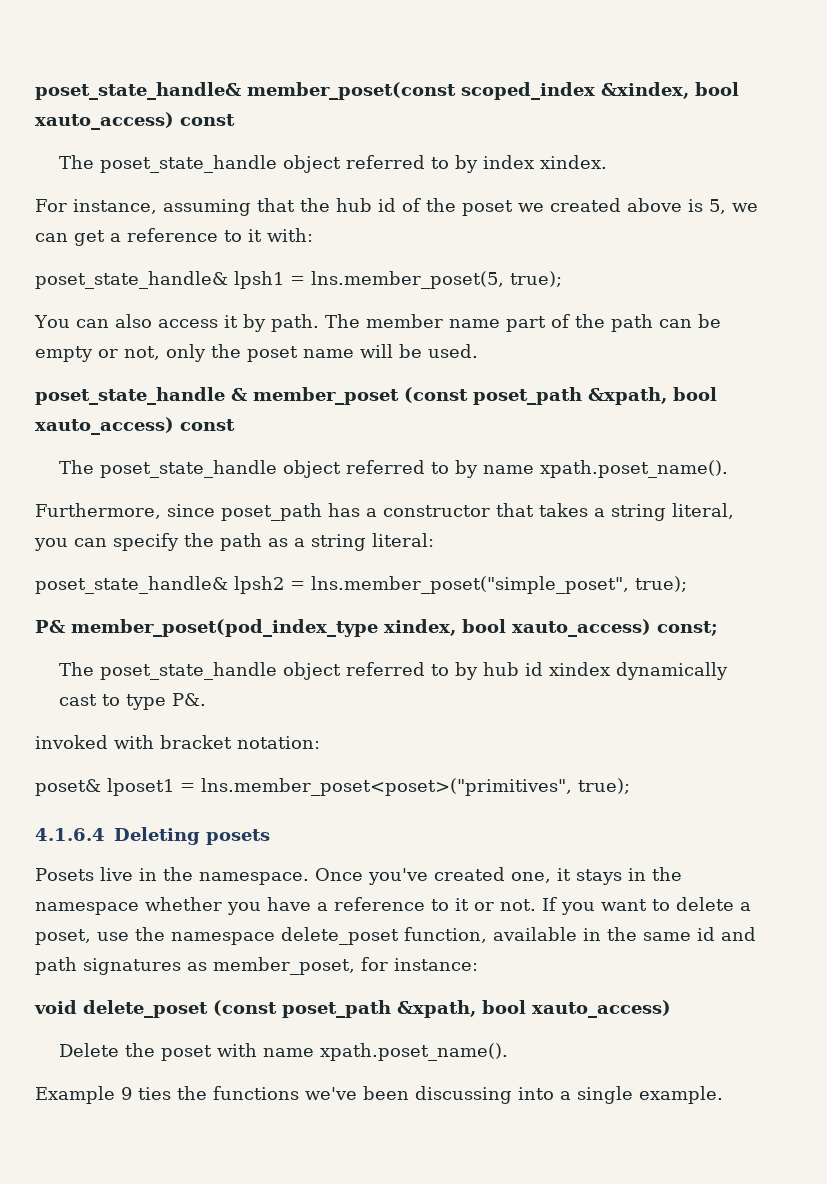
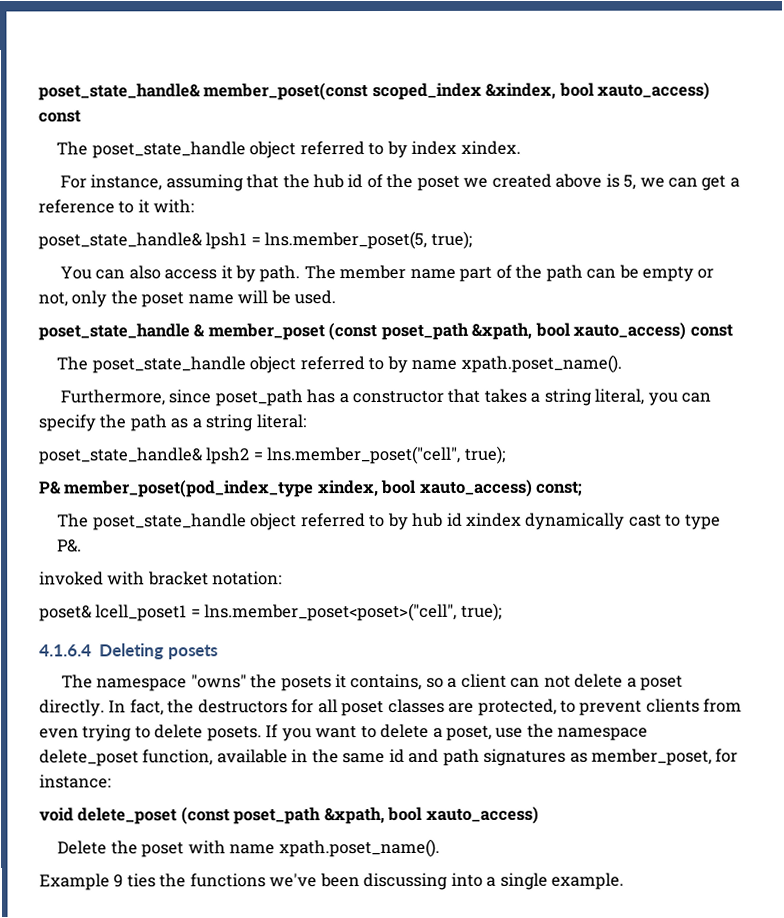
- poset_state_handle& lpsh2 = lns.member_poset("simple_poset", true);
+ poset_state_handle& lpsh2 = lns.member_poset("cell", true);
- poset& lposet1 = lns.member_poset<poset>("primitives", true);
+ poset& lcell_poset1 = lns.member_poset<poset>("cell", true);
- Posets live in the namespace. Once you've created one, it stays in the namespace whether you have a reference to it or not.
+ The namespace "owns" the posets it contains, so a client can not delete a poset directly. In fact, the destructors for all poset classes are protected, to prevent clients from even trying to delete posets.

